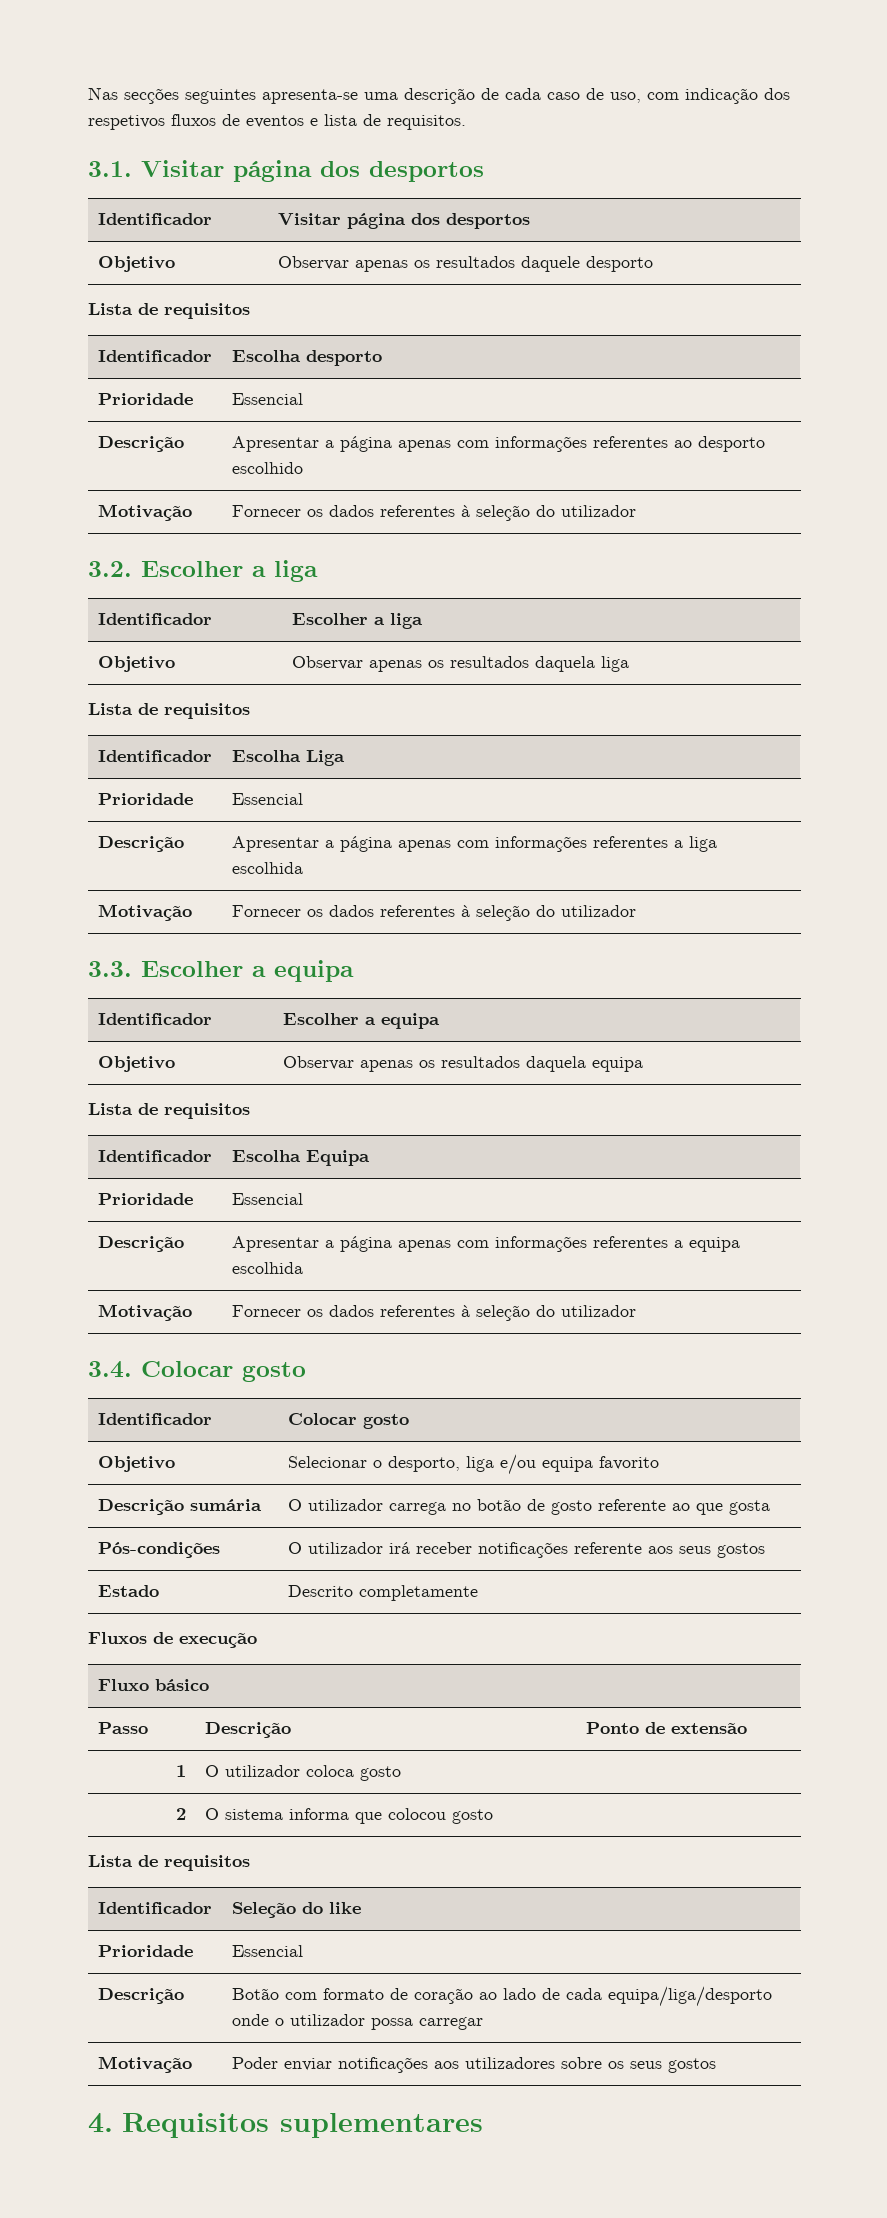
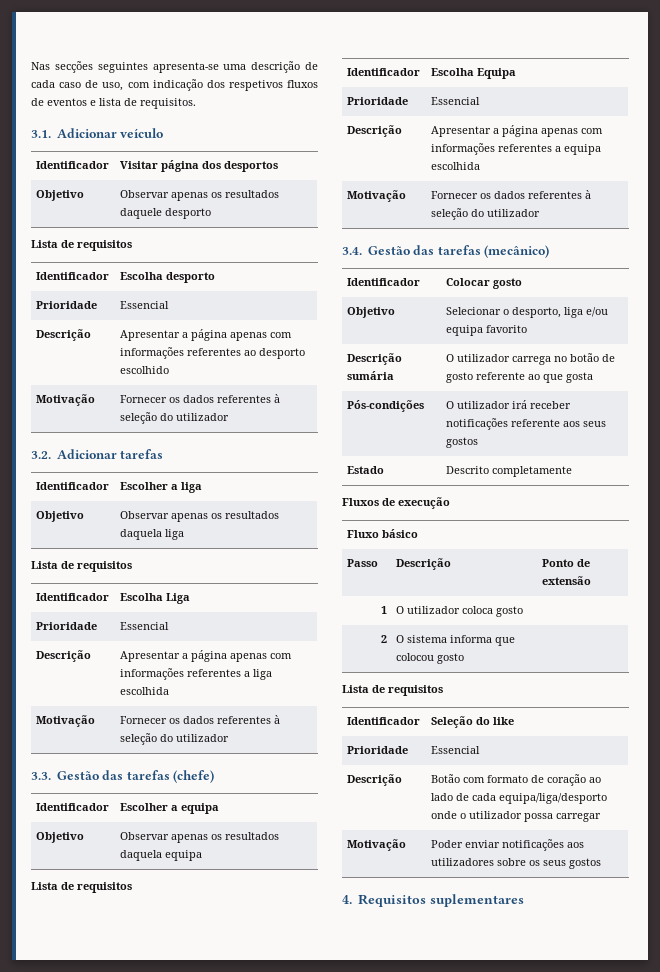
- 3.1. Visitar página dos desportos
+ 3.1. Adicionar veículo
- 3.2. Escolher a liga
+ 3.2. Adicionar tarefas
- 3.3. Escolher a equipa
+ 3.3. Gestão das tarefas (chefe)
- 3.4. Colocar gosto
+ 3.4. Gestão das tarefas (mecânico)

